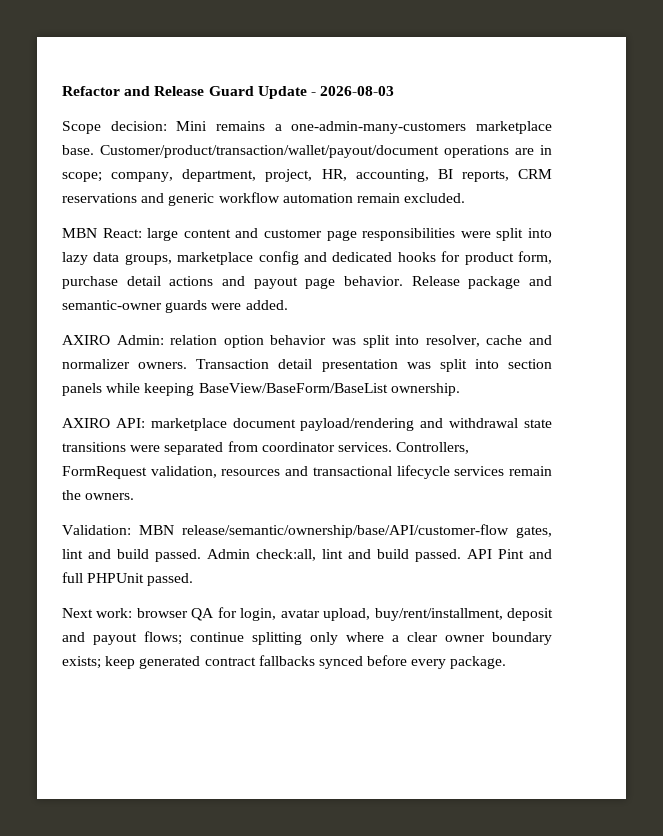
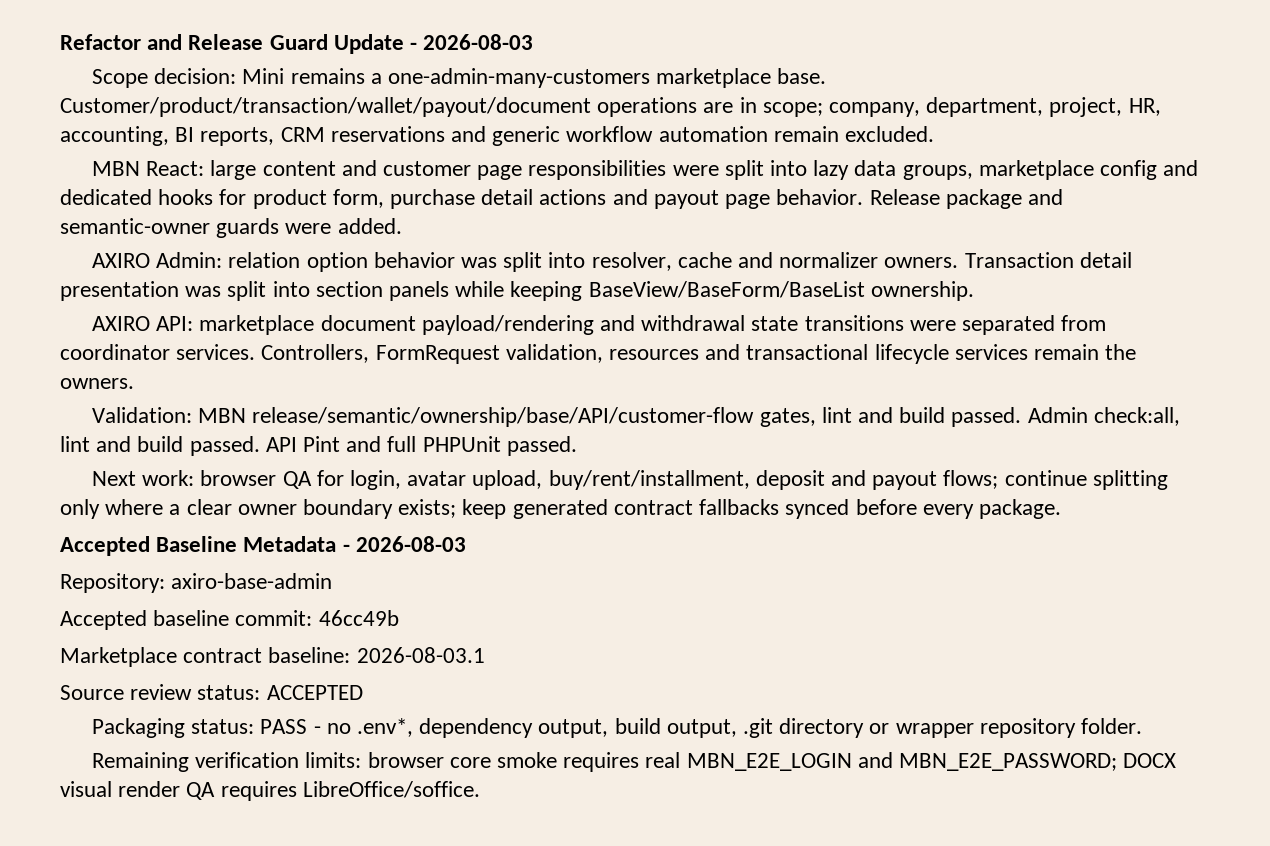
+ Accepted Baseline Metadata - 2026-08-03
+ Repository: axiro-base-admin
+ Accepted baseline commit: 46cc49b
+ Marketplace contract baseline: 2026-08-03.1
+ Source review status: ACCEPTED
+ Packaging status: PASS - no .env*, dependency output, build output, .git directory or wrapper repository folder.
+ Remaining verification limits: browser core smoke requires real MBN_E2E_LOGIN and MBN_E2E_PASSWORD; DOCX visual render QA requires LibreOffice/soffice.

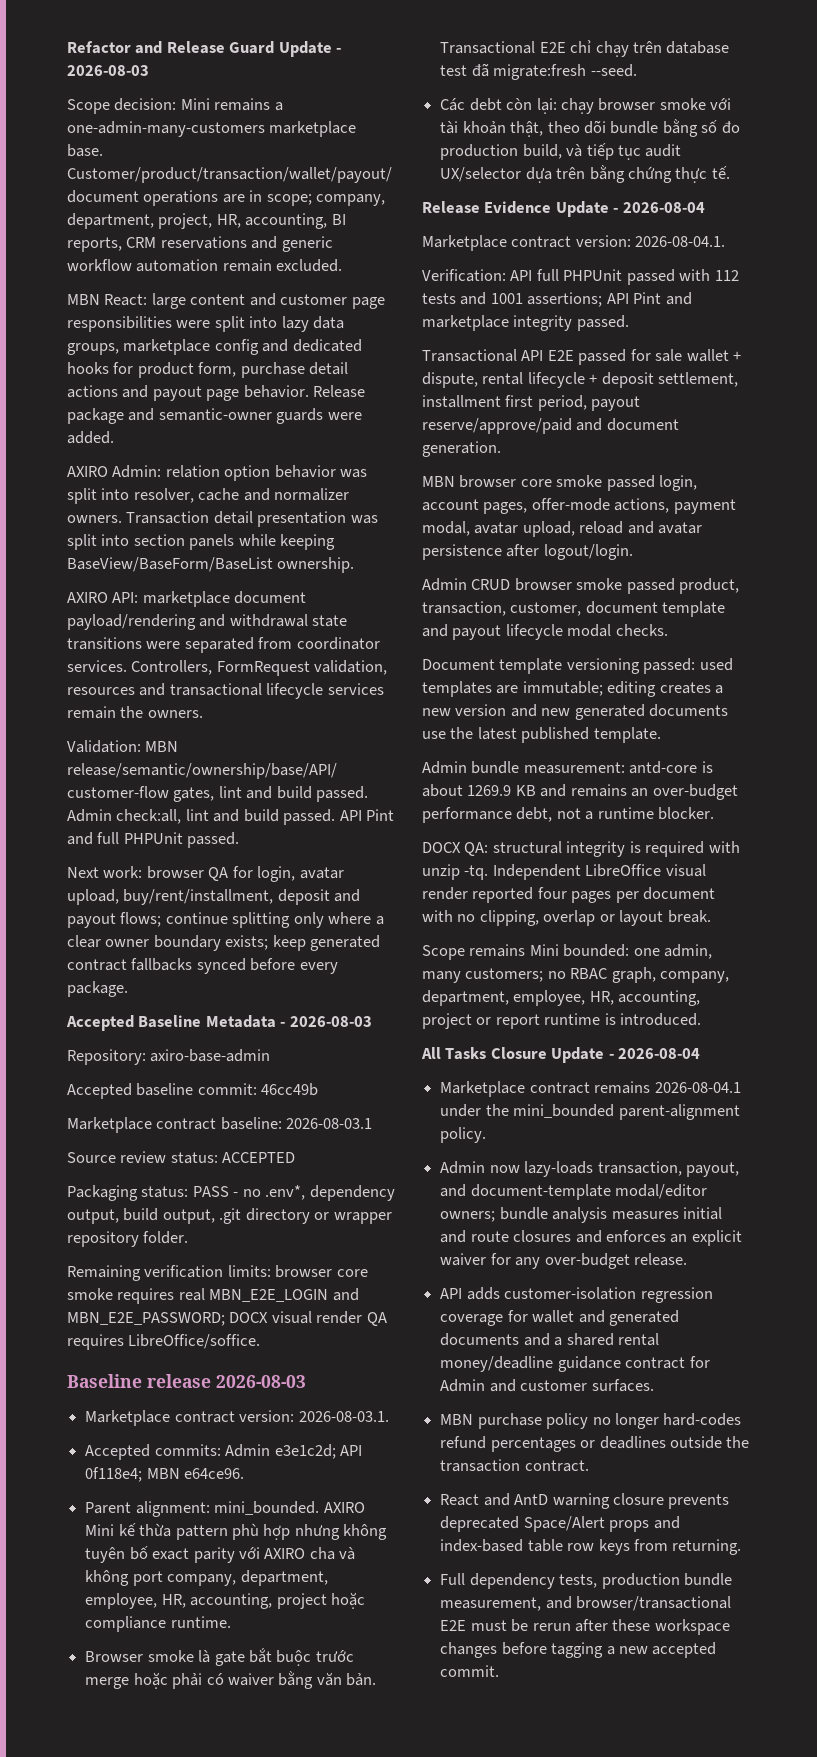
+ Baseline release 2026-08-03
+ Marketplace contract version: 2026-08-03.1.
+ Accepted commits: Admin e3e1c2d; API 0f118e4; MBN e64ce96.
+ Parent alignment: mini_bounded. AXIRO Mini kế thừa pattern phù hợp nhưng không tuyên bố exact parity với AXIRO cha và không port company, department, employee, HR, accounting, project hoặc compliance runtime.
+ Browser smoke là gate bắt buộc trước merge hoặc phải có waiver bằng văn bản. Transactional E2E chỉ chạy trên database test đã migrate:fresh --seed.
+ Các debt còn lại: chạy browser smoke với tài khoản thật, theo dõi bundle bằng số đo production build, và tiếp tục audit UX/selector dựa trên bằng chứng thực tế.
+ Release Evidence Update - 2026-08-04
+ Marketplace contract version: 2026-08-04.1.
+ Verification: API full PHPUnit passed with 112 tests and 1001 assertions; API Pint and marketplace integrity passed.
+ Transactional API E2E passed for sale wallet + dispute, rental lifecycle + deposit settlement, installment first period, payout reserve/approve/paid and document generation.
+ MBN browser core smoke passed login, account pages, offer-mode actions, payment modal, avatar upload, reload and avatar persistence after logout/login.
+ Admin CRUD browser smoke passed product, transaction, customer, document template and payout lifecycle modal checks.
+ Document template versioning passed: used templates are immutable; editing creates a new version and new generated documents use the latest published template.
+ Admin bundle measurement: antd-core is about 1269.9 KB and remains an over-budget performance debt, not a runtime blocker.
+ DOCX QA: structural integrity is required with unzip -tq. Independent LibreOffice visual render reported four pages per document with no clipping, overlap or layout break.
+ Scope remains Mini bounded: one admin, many customers; no RBAC graph, company, department, employee, HR, accounting, project or report runtime is introduced.
+ All Tasks Closure Update - 2026-08-04
+ Marketplace contract remains 2026-08-04.1 under the mini_bounded parent-alignment policy.
+ Admin now lazy-loads transaction, payout, and document-template modal/editor owners; bundle analysis measures initial and route closures and enforces an explicit waiver for any over-budget release.
+ API adds customer-isolation regression coverage for wallet and generated documents and a shared rental money/deadline guidance contract for Admin and customer surfaces.
+ MBN purchase policy no longer hard-codes refund percentages or deadlines outside the transaction contract.
+ React and AntD warning closure prevents deprecated Space/Alert props and index-based table row keys from returning.
+ Full dependency tests, production bundle measurement, and browser/transactional E2E must be rerun after these workspace changes before tagging a new accepted commit.

